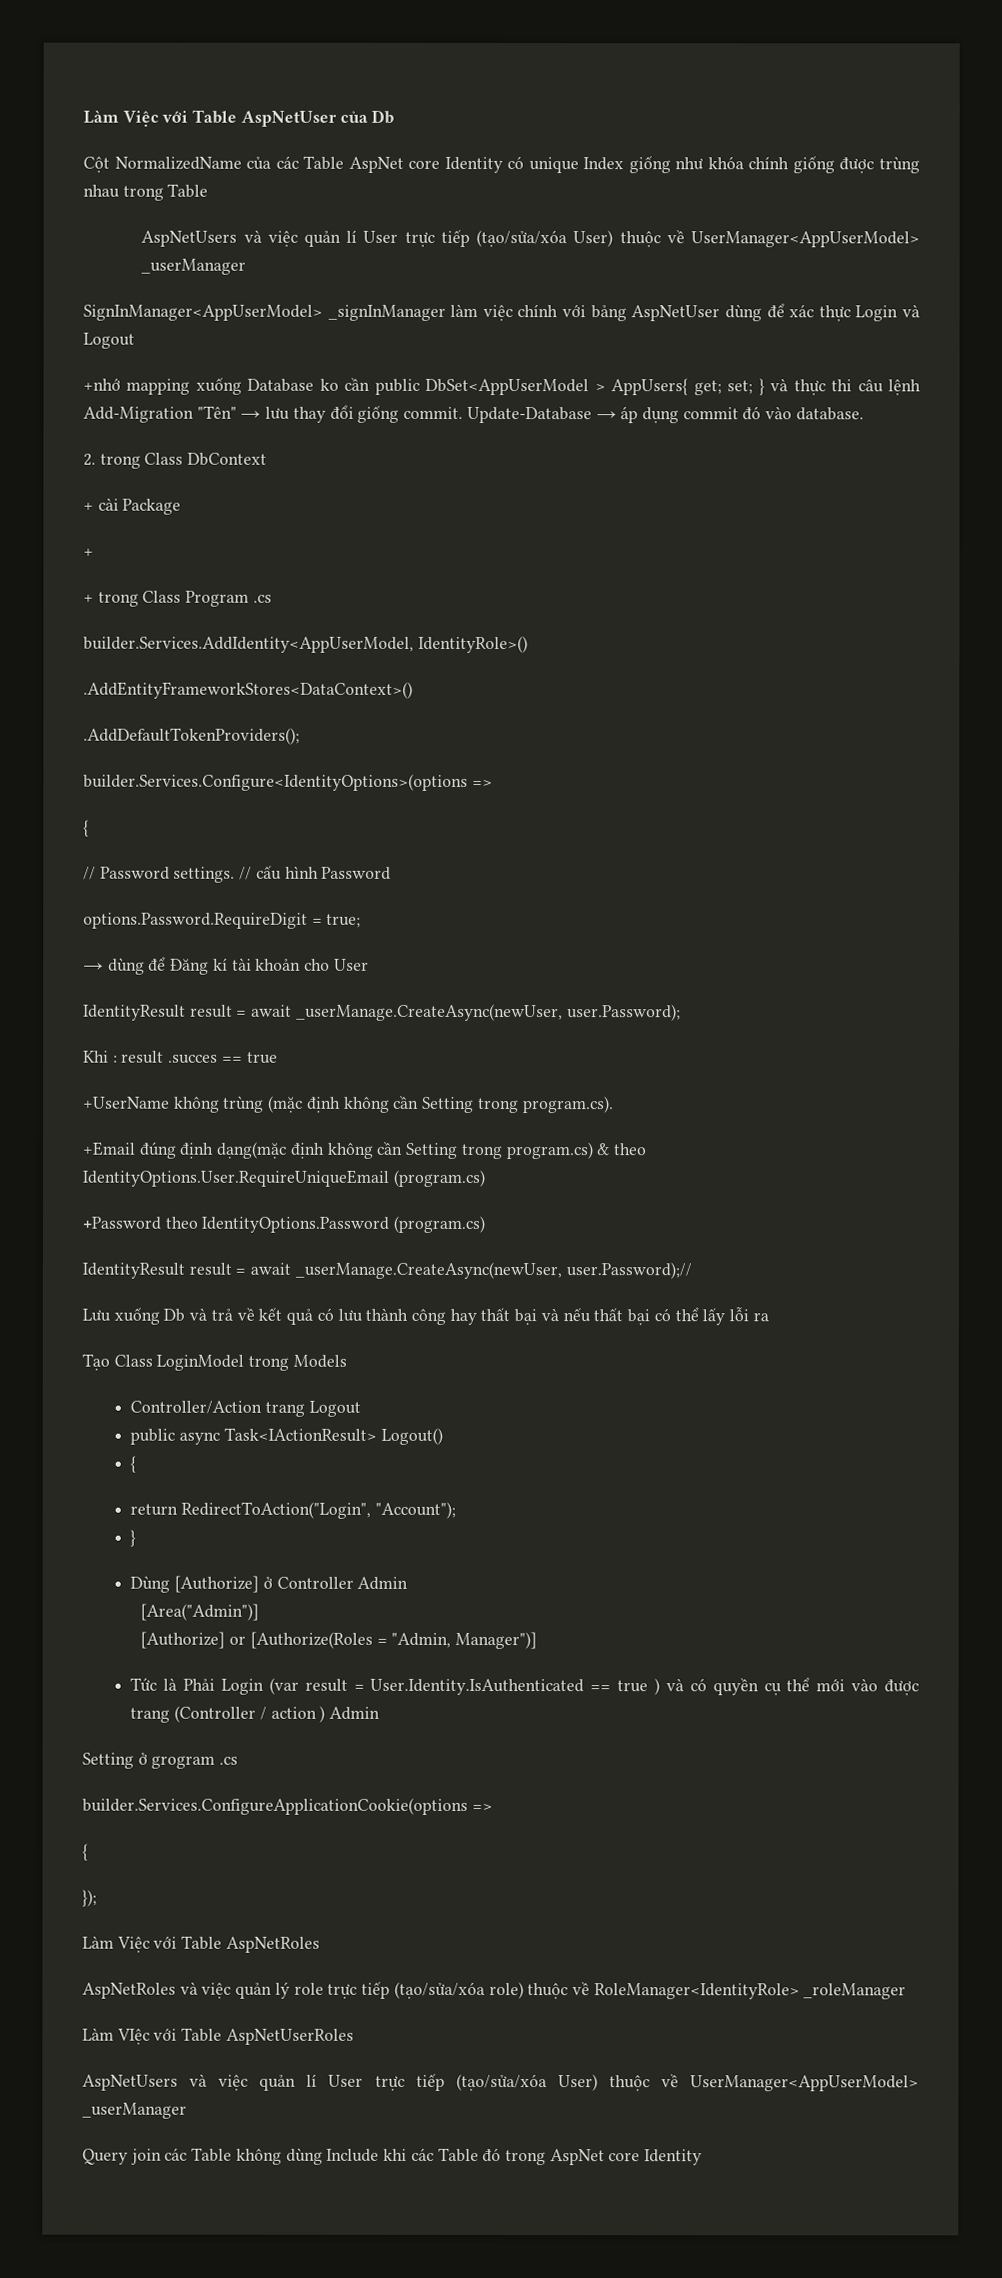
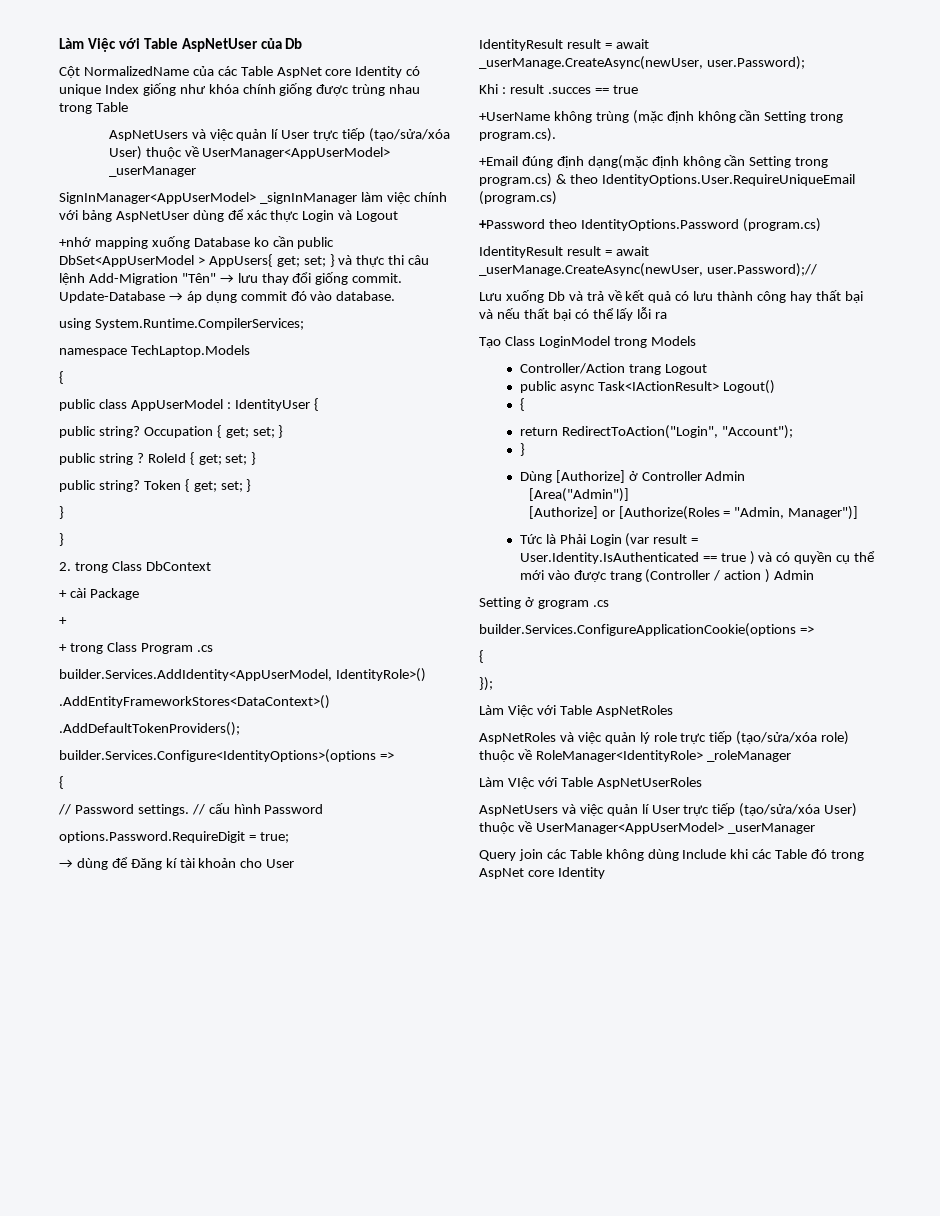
+ using System.Runtime.CompilerServices;
+ namespace TechLaptop.Models
+ {
+ public class AppUserModel : IdentityUser {
+ public string? Occupation { get; set; }
+ public string ? RoleId { get; set; }
+ public string? Token { get; set; }
+ }
+ }

